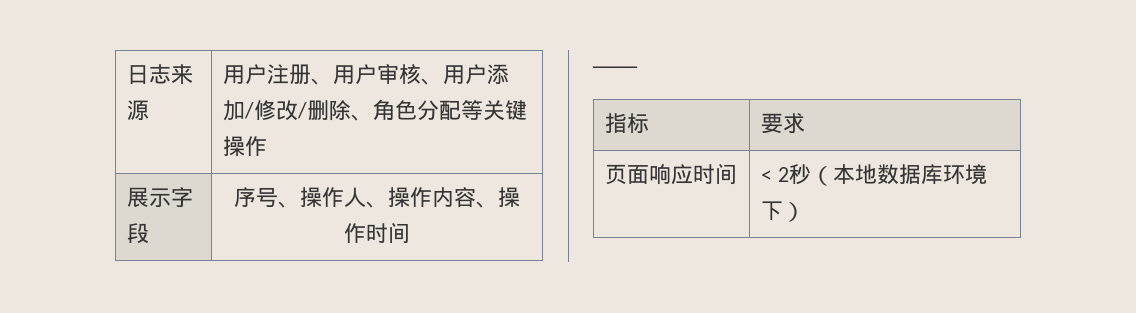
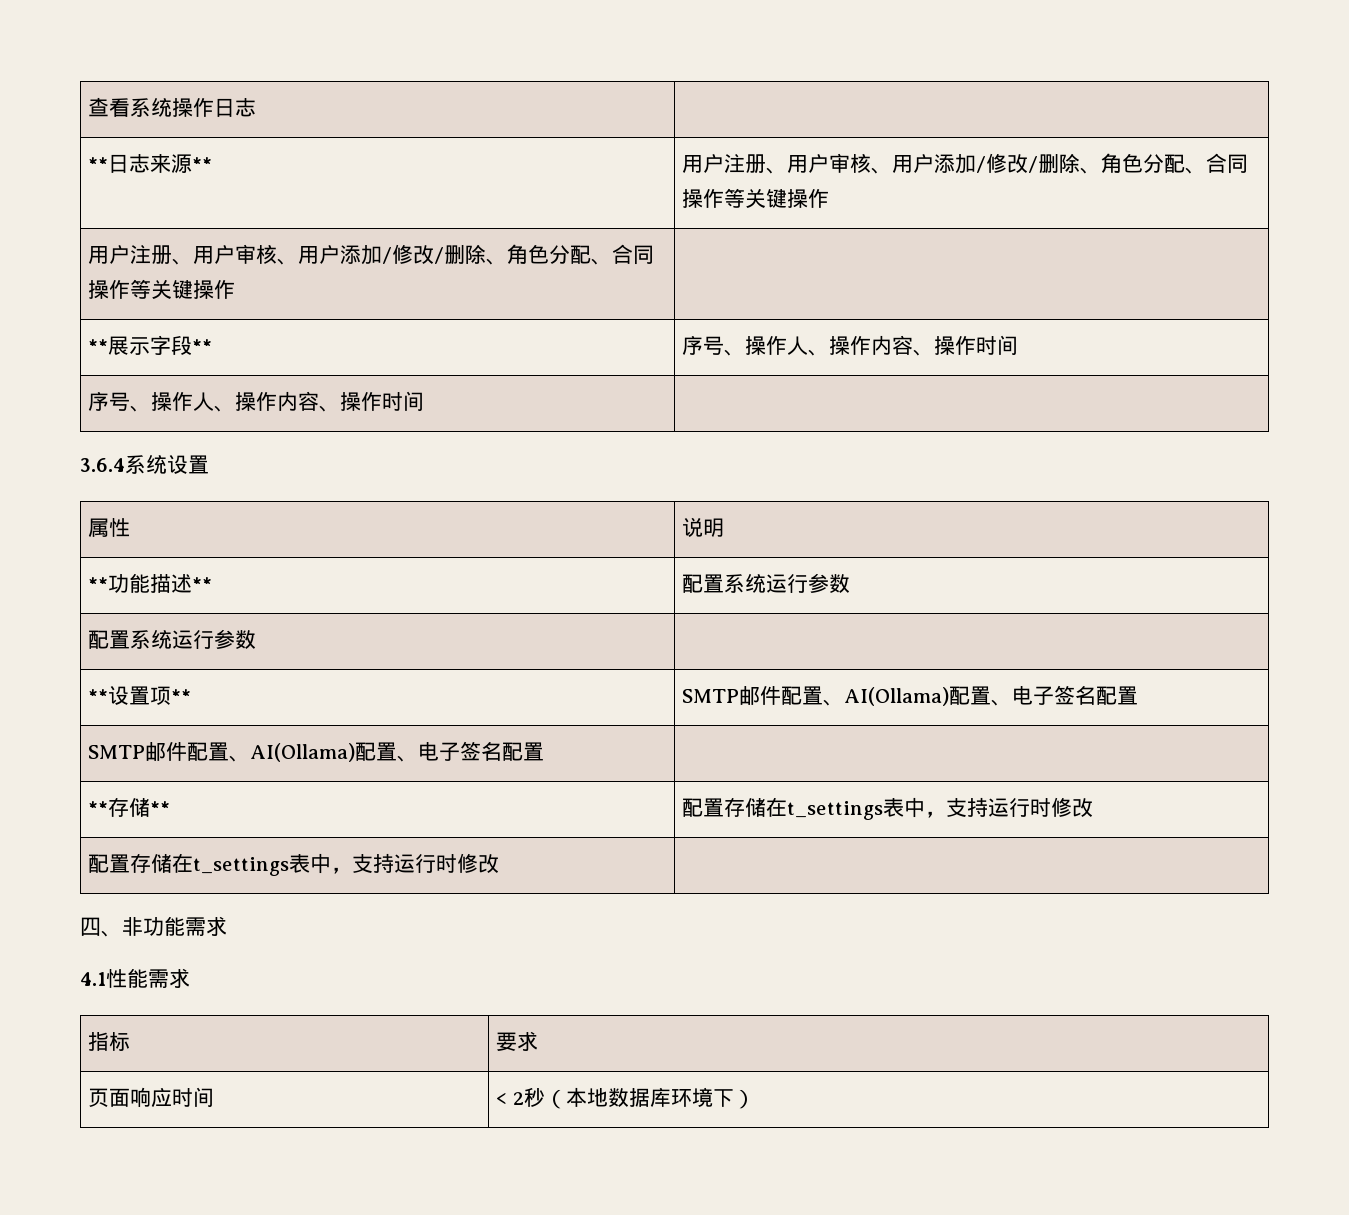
- 日志来源 | 用户注册、用户审核、用户添加/修改/删除、角色分配等关键操作
+ 查看系统操作日志 |
+ **日志来源** | 用户注册、用户审核、用户添加/修改/删除、角色分配、合同操作等关键操作
- 展示字段 | 序号、操作人、操作内容、操作时间
- ────
+ 用户注册、用户审核、用户添加/修改/删除、角色分配、合同操作等关键操作 |
+ **展示字段** | 序号、操作人、操作内容、操作时间
+ 序号、操作人、操作内容、操作时间 |
+ 3.6.4系统设置
+ 属性 | 说明
+ **功能描述** | 配置系统运行参数
+ 配置系统运行参数 |
+ **设置项** | SMTP邮件配置、AI(Ollama)配置、电子签名配置
+ SMTP邮件配置、AI(Ollama)配置、电子签名配置 |
+ **存储** | 配置存储在t_settings表中，支持运行时修改
+ 配置存储在t_settings表中，支持运行时修改 |
+ 四、非功能需求
+ 4.1性能需求

